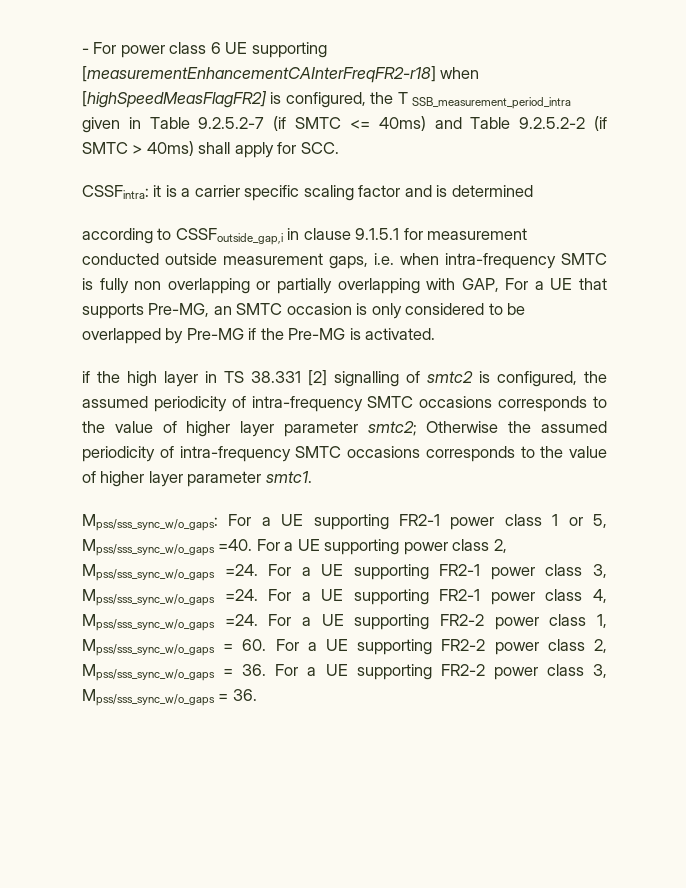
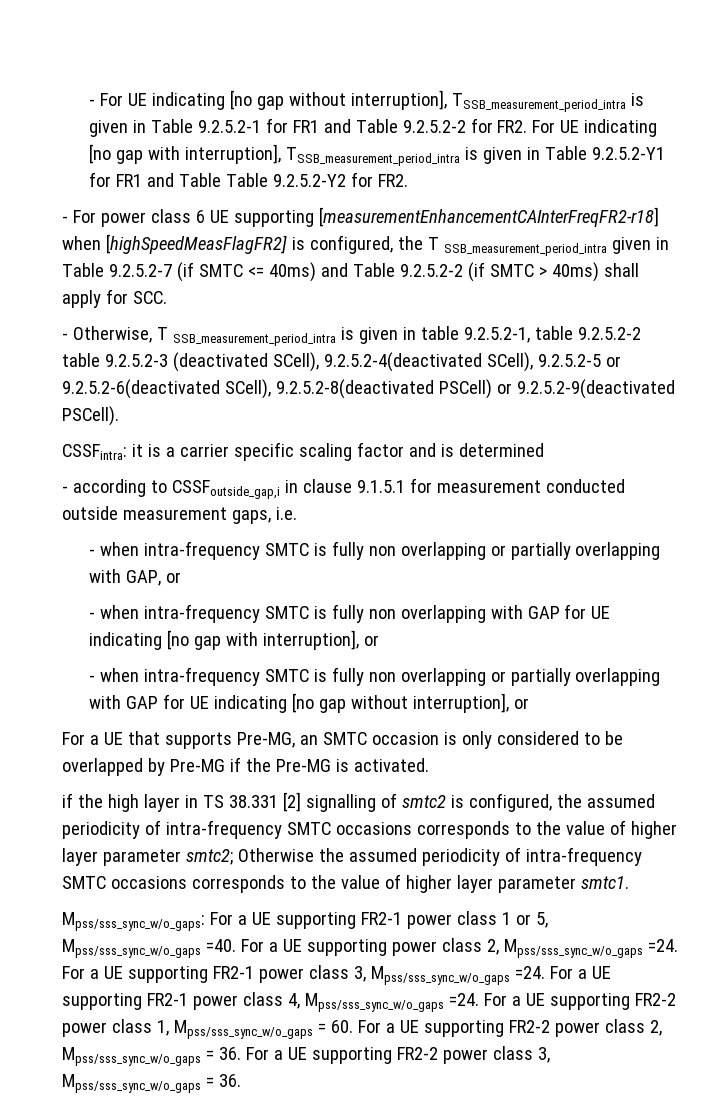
+ - For UE indicating [no gap without interruption], TSSB_measurement_period_intra is given in Table 9.2.5.2-1 for FR1 and Table 9.2.5.2-2 for FR2. For UE indicating [no gap with interruption], TSSB_measurement_period_intra is given in Table 9.2.5.2-Y1 for FR1 and Table Table 9.2.5.2-Y2 for FR2.
+ - Otherwise, T SSB_measurement_period_intra is given in table 9.2.5.2-1, table 9.2.5.2-2 table 9.2.5.2-3 (deactivated SCell), 9.2.5.2-4(deactivated SCell), 9.2.5.2-5 or 9.2.5.2-6(deactivated SCell), 9.2.5.2-8(deactivated PSCell) or 9.2.5.2-9(deactivated PSCell).
- according to CSSFoutside_gap,i in clause 9.1.5.1 for measurement conducted outside measurement gaps, i.e. when intra-frequency SMTC is fully non overlapping or partially overlapping with GAP, For a UE that supports Pre-MG, an SMTC occasion is only considered to be overlapped by Pre-MG if the Pre-MG is activated.
+ - according to CSSFoutside_gap,i in clause 9.1.5.1 for measurement conducted outside measurement gaps, i.e.
+ - when intra-frequency SMTC is fully non overlapping or partially overlapping with GAP, or
+ - when intra-frequency SMTC is fully non overlapping with GAP for UE indicating [no gap with interruption], or
+ - when intra-frequency SMTC is fully non overlapping or partially overlapping with GAP for UE indicating [no gap without interruption], or
+ For a UE that supports Pre-MG, an SMTC occasion is only considered to be overlapped by Pre-MG if the Pre-MG is activated.

